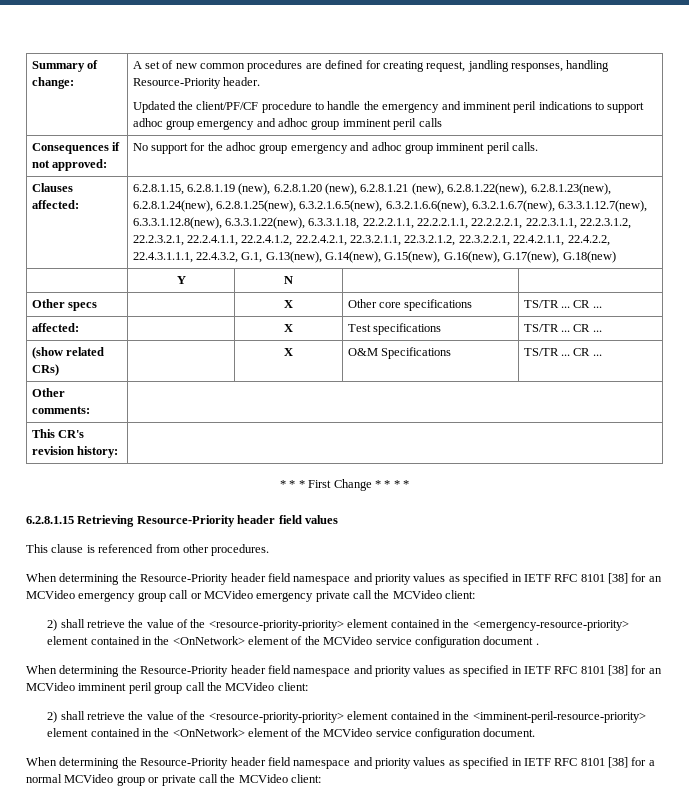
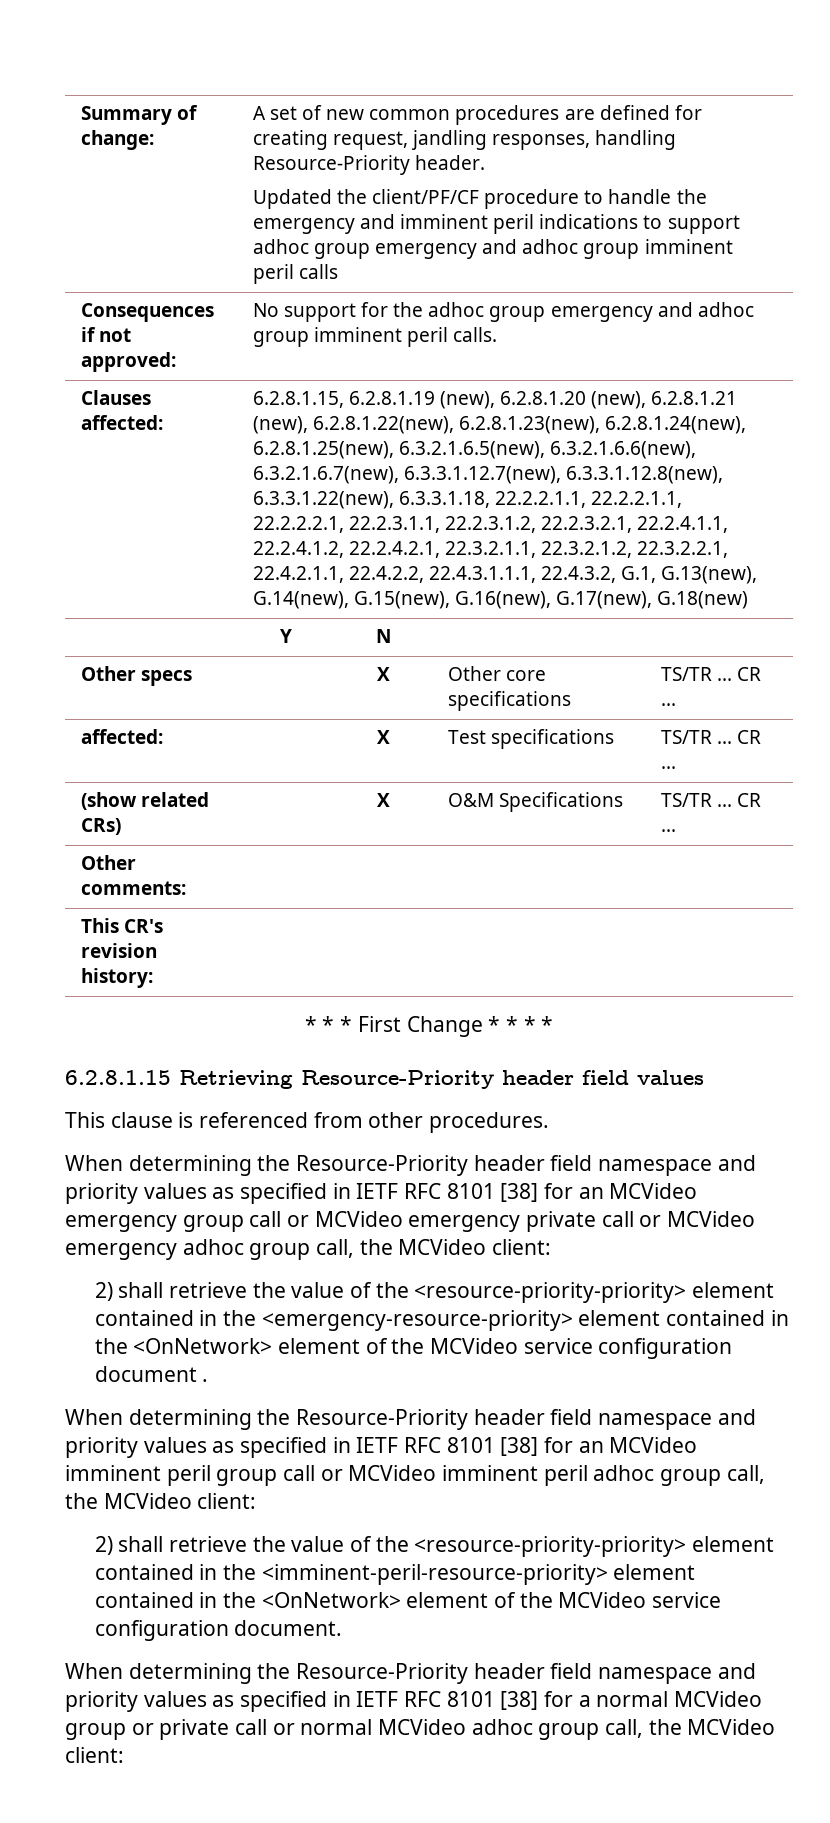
- When determining the Resource-Priority header field namespace and priority values as specified in IETF RFC 8101 [38] for an MCVideo emergency group call or MCVideo emergency private call the MCVideo client:
+ When determining the Resource-Priority header field namespace and priority values as specified in IETF RFC 8101 [38] for an MCVideo emergency group call or MCVideo emergency private call or MCVideo emergency adhoc group call, the MCVideo client:
- When determining the Resource-Priority header field namespace and priority values as specified in IETF RFC 8101 [38] for an MCVideo imminent peril group call the MCVideo client:
+ When determining the Resource-Priority header field namespace and priority values as specified in IETF RFC 8101 [38] for an MCVideo imminent peril group call or MCVideo imminent peril adhoc group call, the MCVideo client:
- When determining the Resource-Priority header field namespace and priority values as specified in IETF RFC 8101 [38] for a normal MCVideo group or private call the MCVideo client:
+ When determining the Resource-Priority header field namespace and priority values as specified in IETF RFC 8101 [38] for a normal MCVideo group or private call or normal MCVideo adhoc group call, the MCVideo client:

